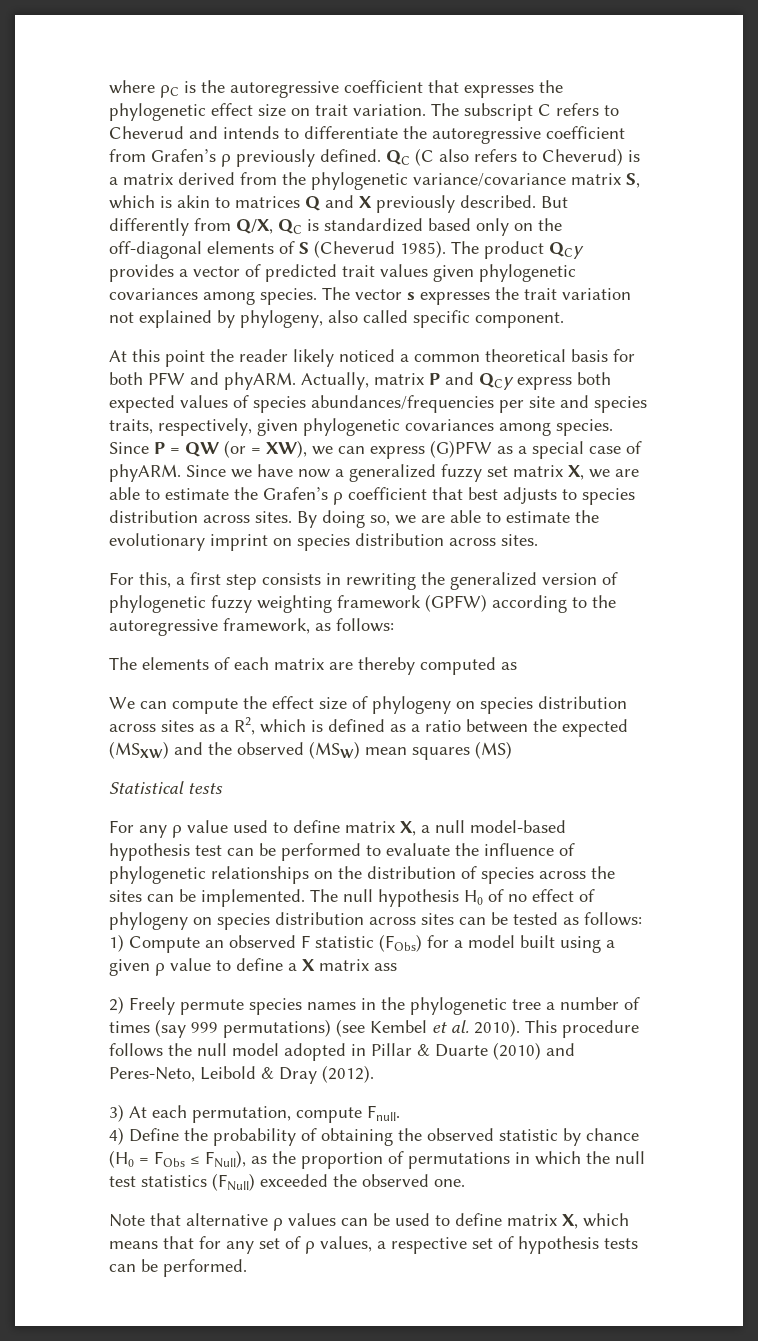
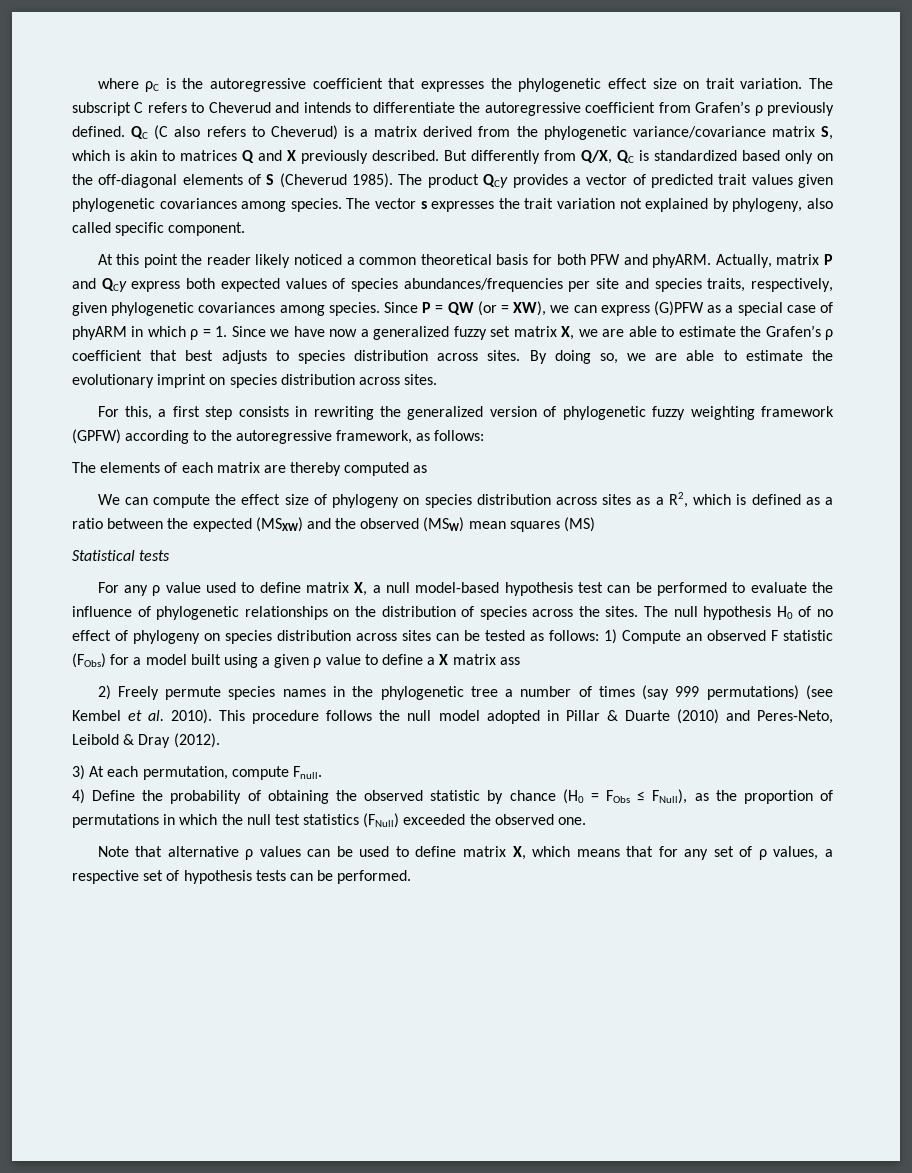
- Since P = QW (or = XW), we can express (G)PFW as a special case of phyARM. Since we have now a generalized fuzzy set matrix X, we are able to estimate the Grafen’s ρ coefficient that best adjusts to species distribution across sites.
+ Since P = QW (or = XW), we can express (G)PFW as a special case of phyARM in which ρ = 1. Since we have now a generalized fuzzy set matrix X, we are able to estimate the Grafen’s ρ coefficient that best adjusts to species distribution across sites.
- For any ρ value used to define matrix X, a null model-based hypothesis test can be performed to evaluate the influence of phylogenetic relationships on the distribution of species across the sites can be implemented.
+ For any ρ value used to define matrix X, a null model-based hypothesis test can be performed to evaluate the influence of phylogenetic relationships on the distribution of species across the sites.

